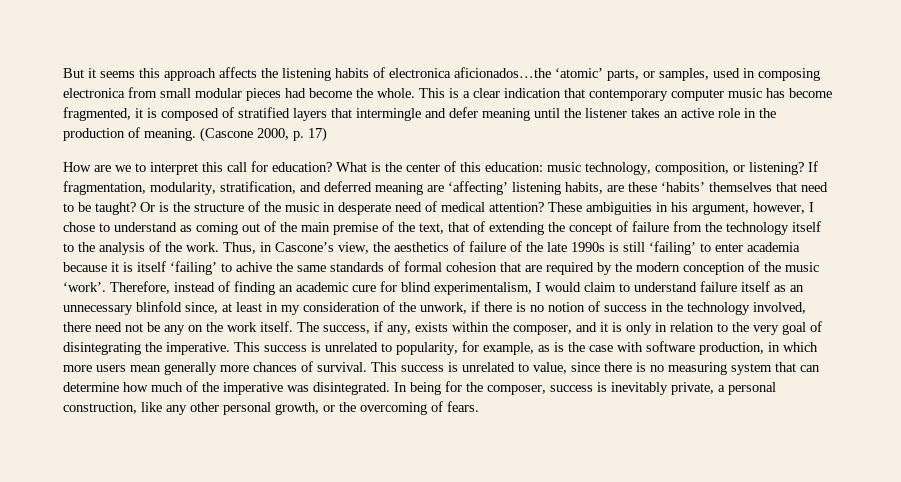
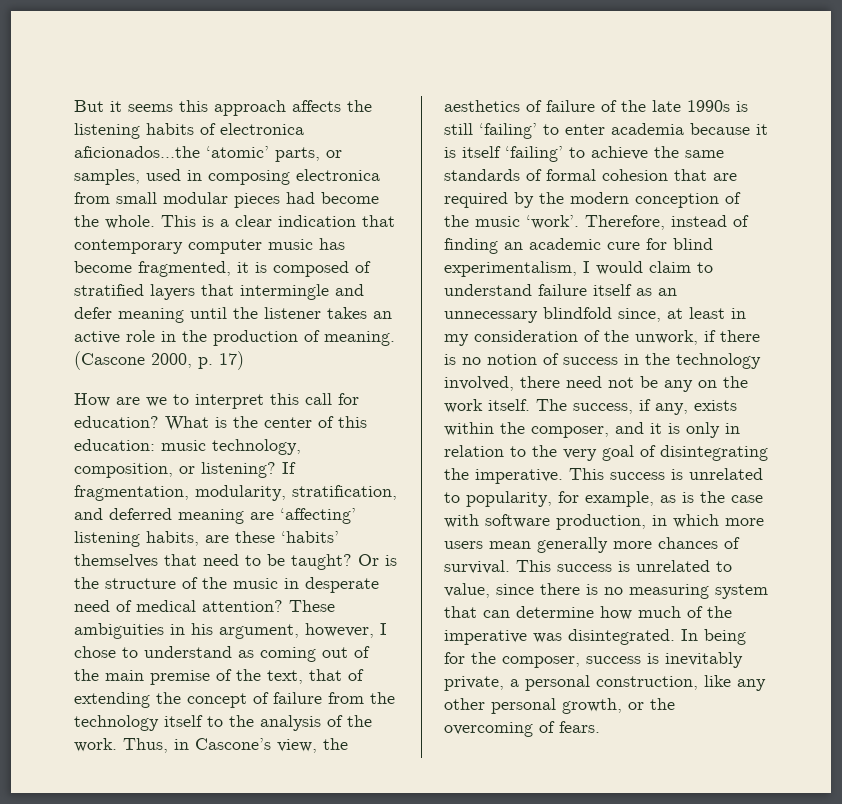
- Thus, in Cascone’s view, the aesthetics of failure of the late 1990s is still ‘failing’ to enter academia because it is itself ‘failing’ to achive the same standards of formal cohesion that are required by the modern conception of the music ‘work’.
+ Thus, in Cascone’s view, the aesthetics of failure of the late 1990s is still ‘failing’ to enter academia because it is itself ‘failing’ to achieve the same standards of formal cohesion that are required by the modern conception of the music ‘work’.
- Therefore, instead of finding an academic cure for blind experimentalism, I would claim to understand failure itself as an unnecessary blinfold since, at least in my consideration of the unwork, if there is no notion of success in the technology involved, there need not be any on the work itself.
+ Therefore, instead of finding an academic cure for blind experimentalism, I would claim to understand failure itself as an unnecessary blindfold since, at least in my consideration of the unwork, if there is no notion of success in the technology involved, there need not be any on the work itself.

